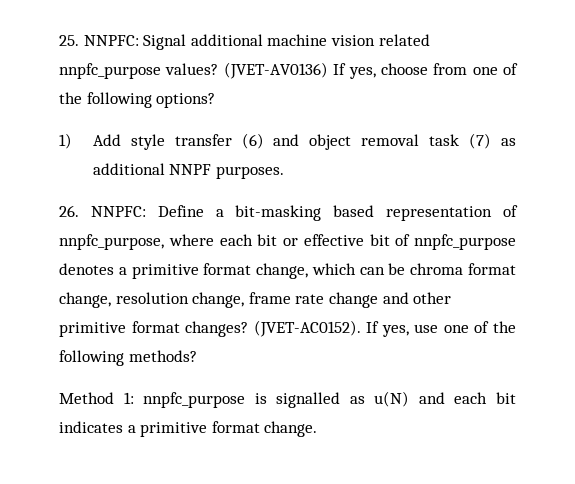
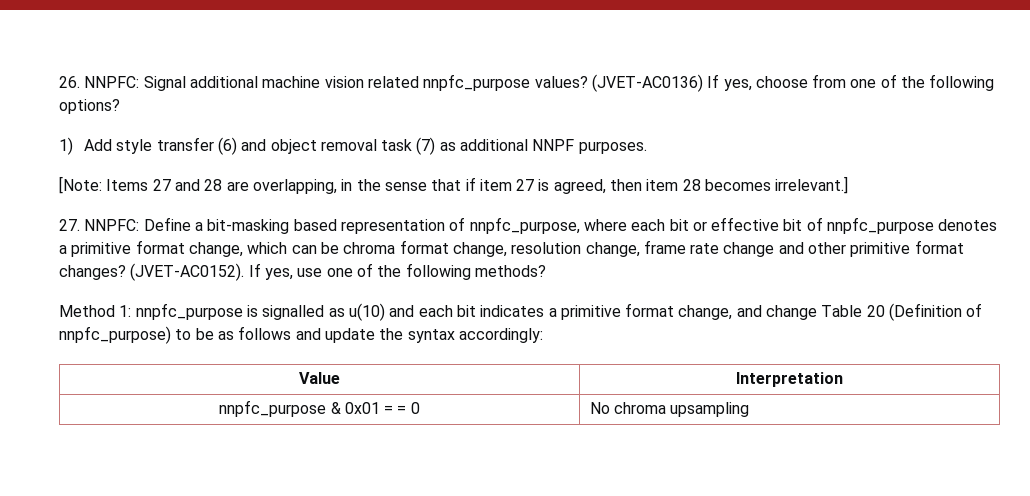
- 25. NNPFC: Signal additional machine vision related nnpfc_purpose values?
+ 26. NNPFC: Signal additional machine vision related nnpfc_purpose values?
- (JVET-AV0136) If yes, choose from one of the following options?
+ (JVET-AC0136) If yes, choose from one of the following options?
- 26. NNPFC: Define a bit-masking based representation of nnpfc_purpose, where each bit or effective bit of nnpfc_purpose denotes a primitive format change, which can be chroma format change, resolution change, frame rate change and other primitive format changes?
+ [Note: Items 27 and 28 are overlapping, in the sense that if item 27 is agreed, then item 28 becomes irrelevant.]
+ 27. NNPFC: Define a bit-masking based representation of nnpfc_purpose, where each bit or effective bit of nnpfc_purpose denotes a primitive format change, which can be chroma format change, resolution change, frame rate change and other primitive format changes?
- Method 1: nnpfc_purpose is signalled as u(N) and each bit indicates a primitive format change.
+ Method 1: nnpfc_purpose is signalled as u(10) and each bit indicates a primitive format change, and change Table 20 (Definition of nnpfc_purpose) to be as follows and update the syntax accordingly:
+ Value | Interpretation
+ nnpfc_purpose & 0x01 = = 0 | No chroma upsampling

